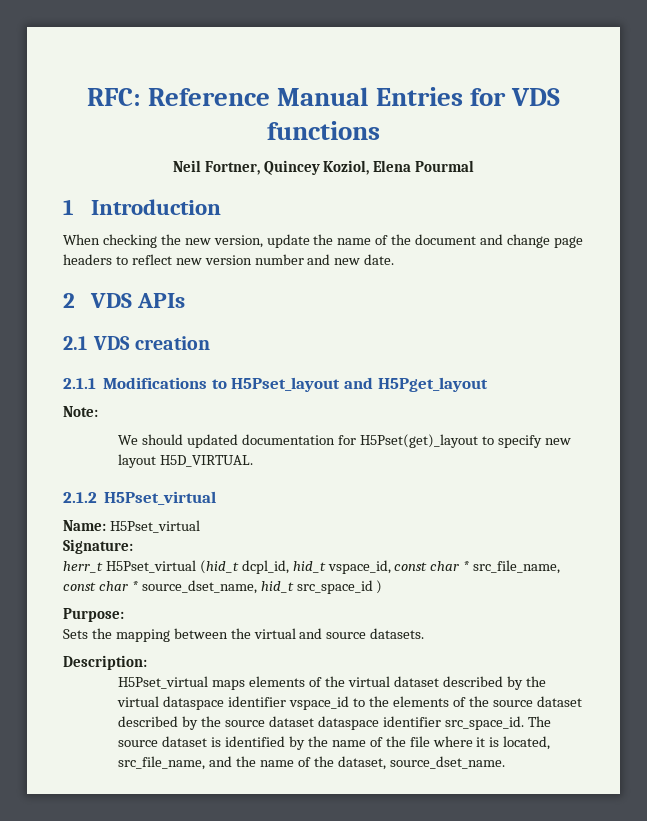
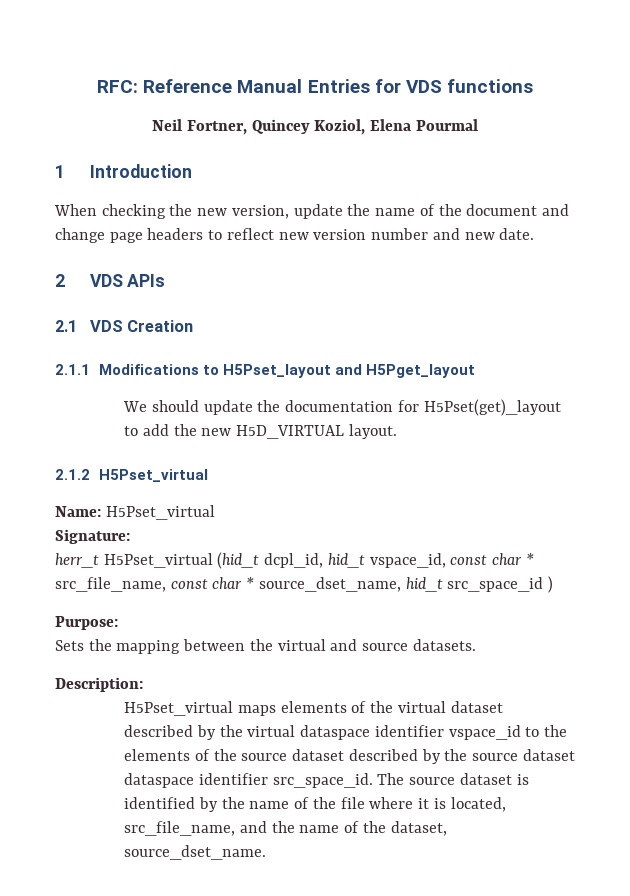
- 2.1 VDS creation
+ 2.1 VDS Creation
- Note:
- We should updated documentation for H5Pset(get)_layout to specify new layout H5D_VIRTUAL.
+ We should update the documentation for H5Pset(get)_layout to add the new H5D_VIRTUAL layout.

